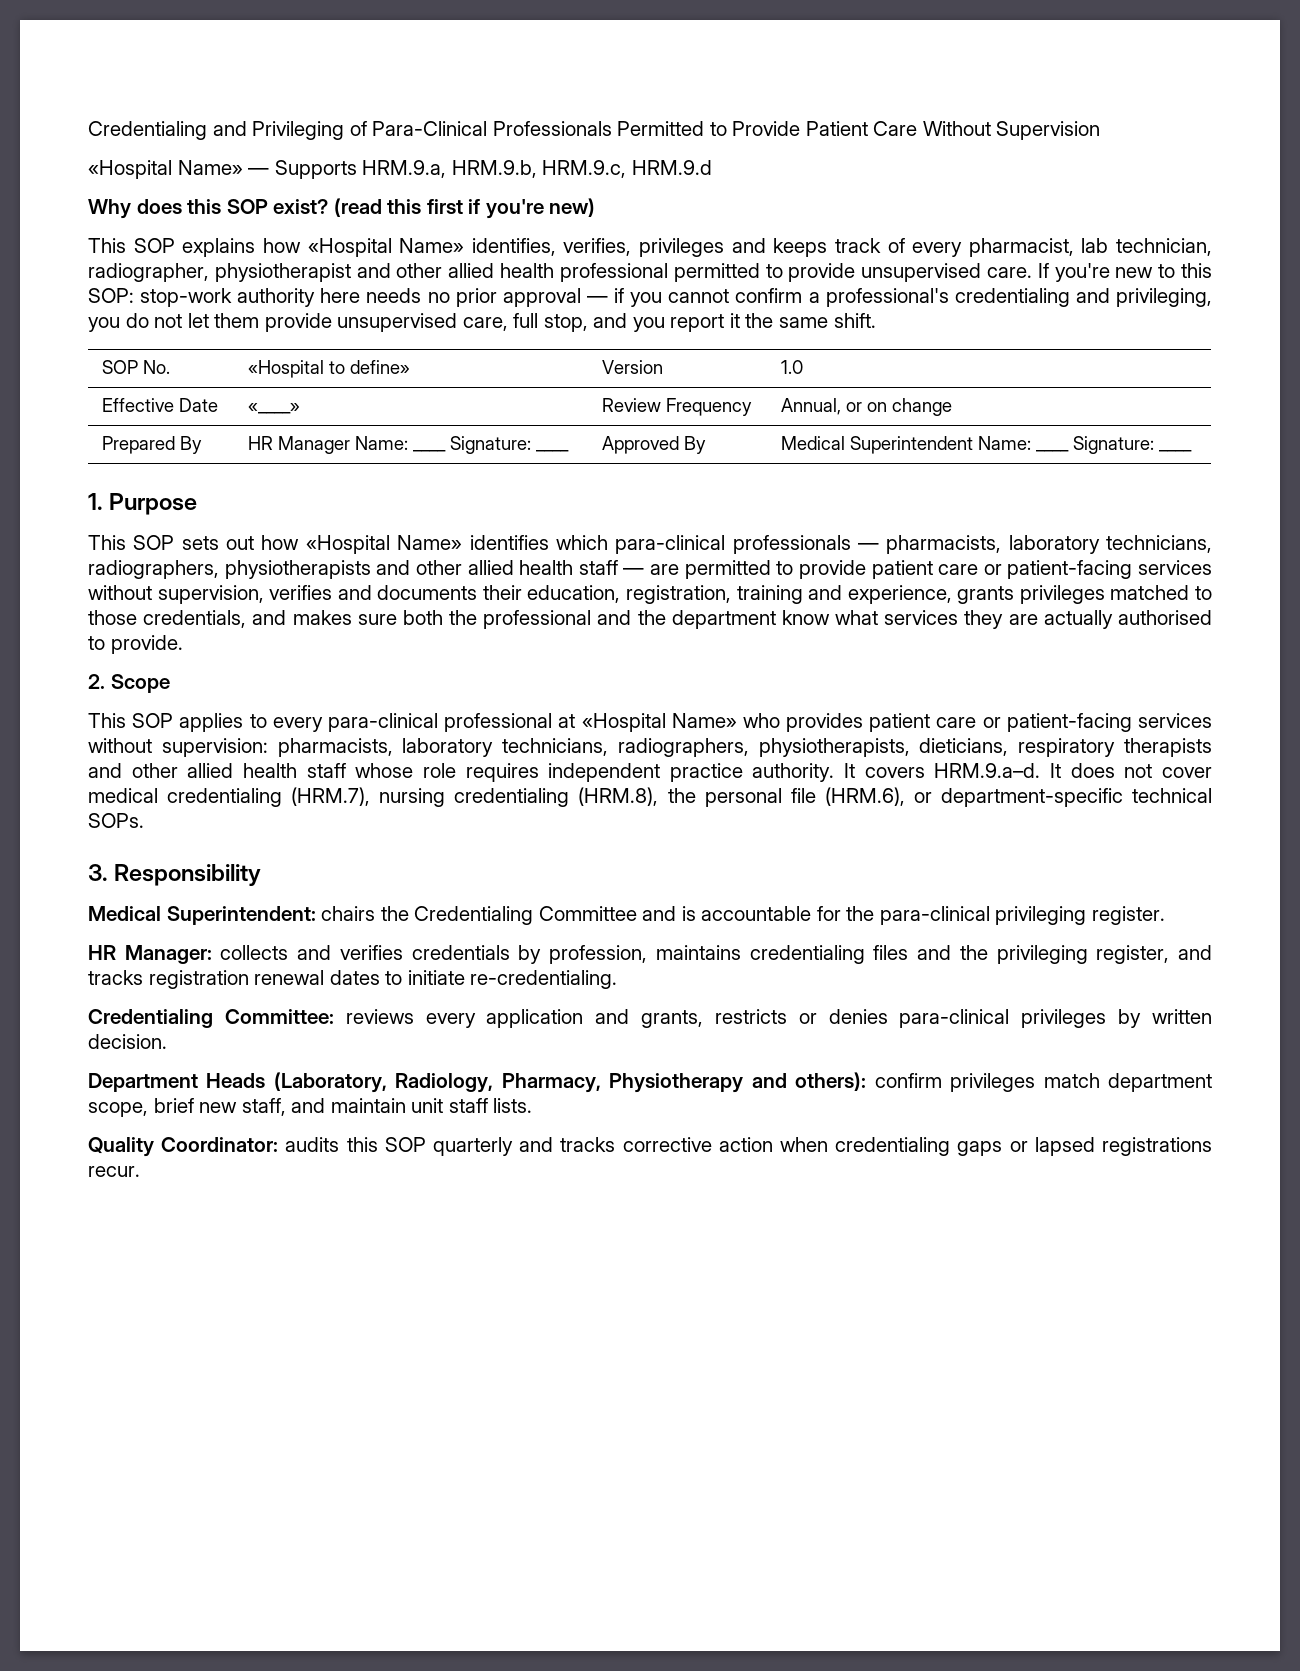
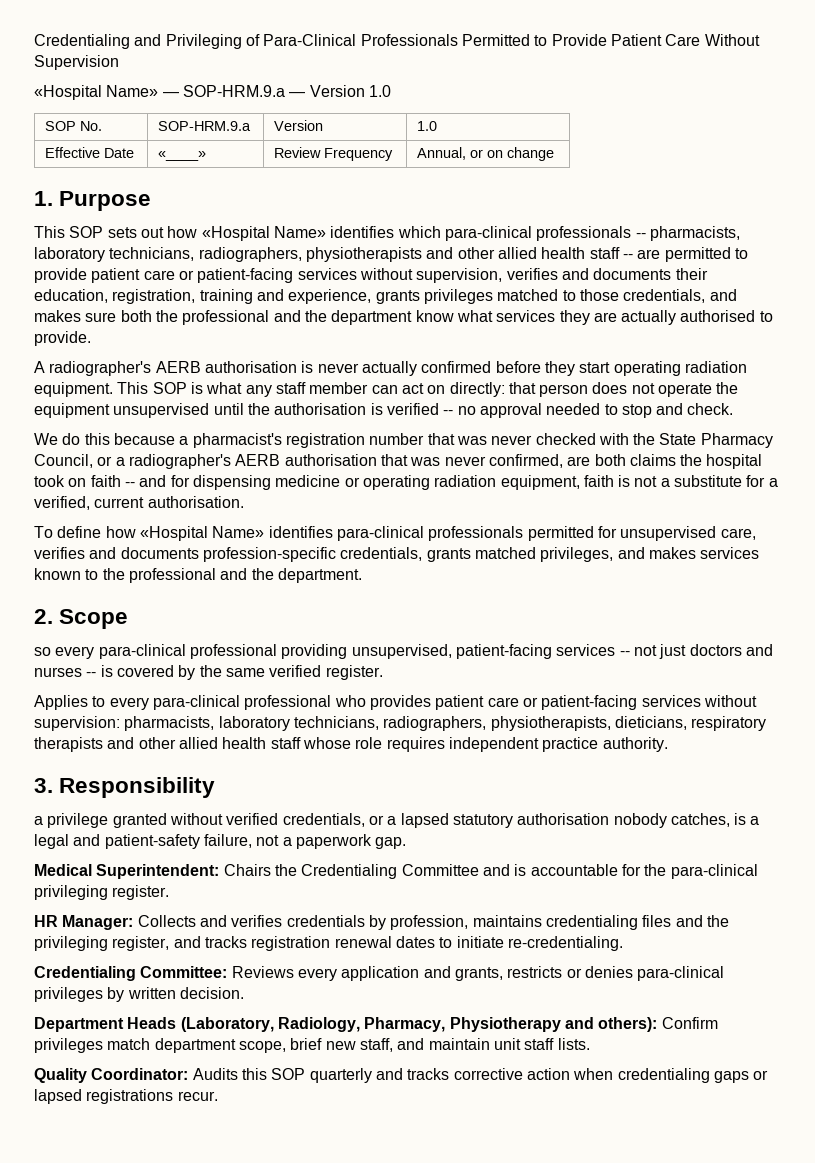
- «Hospital Name» — Supports HRM.9.a, HRM.9.b, HRM.9.c, HRM.9.d
- Why does this SOP exist? (read this first if you're new)
- This SOP explains how «Hospital Name» identifies, verifies, privileges and keeps track of every pharmacist, lab technician, radiographer, physiotherapist and other allied health professional permitted to provide unsupervised care. If you're new to this SOP: stop-work authority here needs no prior approval — if you cannot confirm a professional's credentialing and privileging, you do not let them provide unsupervised care, full stop, and you report it the same shift.
+ «Hospital Name» — SOP-HRM.9.a — Version 1.0
- SOP No. | «Hospital to define» | Version | 1.0
+ SOP No. | SOP-HRM.9.a | Version | 1.0
- Prepared By | HR Manager Name: ____ Signature: ____ | Approved By | Medical Superintendent Name: ____ Signature: ____
- This SOP sets out how «Hospital Name» identifies which para-clinical professionals — pharmacists, laboratory technicians, radiographers, physiotherapists and other allied health staff — are permitted to provide patient care or patient-facing services without supervision, verifies and documents their education, registration, training and experience, grants privileges matched to those credentials, and makes sure both the professional and the department know what services they are actually authorised to provide.
+ This SOP sets out how «Hospital Name» identifies which para-clinical professionals -- pharmacists, laboratory technicians, radiographers, physiotherapists and other allied health staff -- are permitted to provide patient care or patient-facing services without supervision, verifies and documents their education, registration, training and experience, grants privileges matched to those credentials, and makes sure both the professional and the department know what services they are actually authorised to provide.
+ A radiographer's AERB authorisation is never actually confirmed before they start operating radiation equipment. This SOP is what any staff member can act on directly: that person does not operate the equipment unsupervised until the authorisation is verified -- no approval needed to stop and check.
+ We do this because a pharmacist's registration number that was never checked with the State Pharmacy Council, or a radiographer's AERB authorisation that was never confirmed, are both claims the hospital took on faith -- and for dispensing medicine or operating radiation equipment, faith is not a substitute for a verified, current authorisation.
+ To define how «Hospital Name» identifies para-clinical professionals permitted for unsupervised care, verifies and documents profession-specific credentials, grants matched privileges, and makes services known to the professional and the department.
  2. Scope
- This SOP applies to every para-clinical professional at «Hospital Name» who provides patient care or patient-facing services without supervision: pharmacists, laboratory technicians, radiographers, physiotherapists, dieticians, respiratory therapists and other allied health staff whose role requires independent practice authority. It covers HRM.9.a–d. It does not cover medical credentialing (HRM.7), nursing credentialing (HRM.8), the personal file (HRM.6), or department-specific technical SOPs.
+ so every para-clinical professional providing unsupervised, patient-facing services -- not just doctors and nurses -- is covered by the same verified register.
+ Applies to every para-clinical professional who provides patient care or patient-facing services without supervision: pharmacists, laboratory technicians, radiographers, physiotherapists, dieticians, respiratory therapists and other allied health staff whose role requires independent practice authority.
  3. Responsibility
+ a privilege granted without verified credentials, or a lapsed statutory authorisation nobody catches, is a legal and patient-safety failure, not a paperwork gap.
- Medical Superintendent: chairs the Credentialing Committee and is accountable for the para-clinical privileging register.
+ Medical Superintendent: Chairs the Credentialing Committee and is accountable for the para-clinical privileging register.
- HR Manager: collects and verifies credentials by profession, maintains credentialing files and the privileging register, and tracks registration renewal dates to initiate re-credentialing.
+ HR Manager: Collects and verifies credentials by profession, maintains credentialing files and the privileging register, and tracks registration renewal dates to initiate re-credentialing.
- Credentialing Committee: reviews every application and grants, restricts or denies para-clinical privileges by written decision.
+ Credentialing Committee: Reviews every application and grants, restricts or denies para-clinical privileges by written decision.
- Department Heads (Laboratory, Radiology, Pharmacy, Physiotherapy and others): confirm privileges match department scope, brief new staff, and maintain unit staff lists.
+ Department Heads (Laboratory, Radiology, Pharmacy, Physiotherapy and others): Confirm privileges match department scope, brief new staff, and maintain unit staff lists.
- Quality Coordinator: audits this SOP quarterly and tracks corrective action when credentialing gaps or lapsed registrations recur.
+ Quality Coordinator: Audits this SOP quarterly and tracks corrective action when credentialing gaps or lapsed registrations recur.

